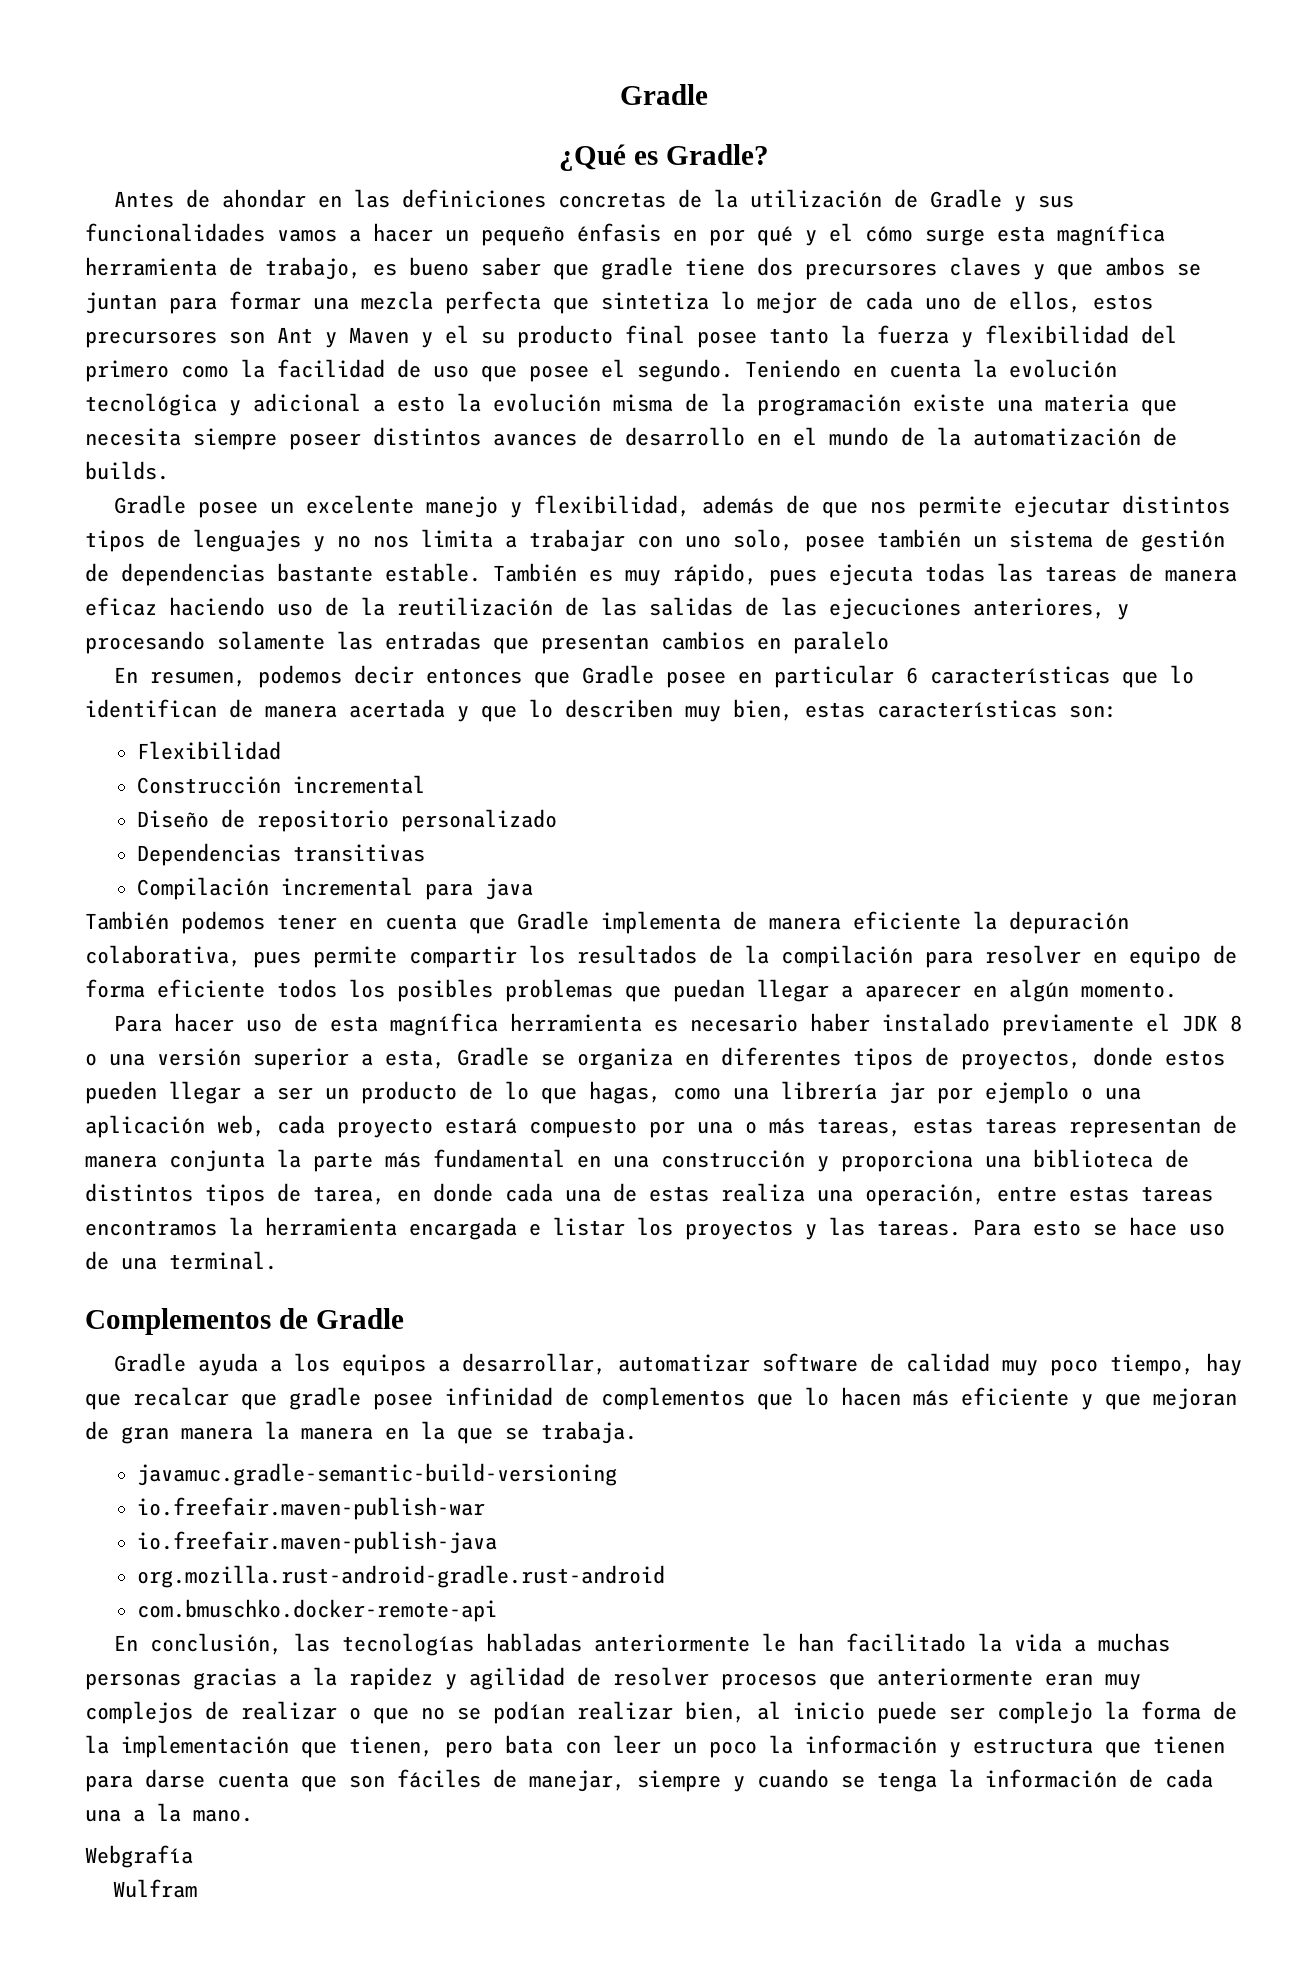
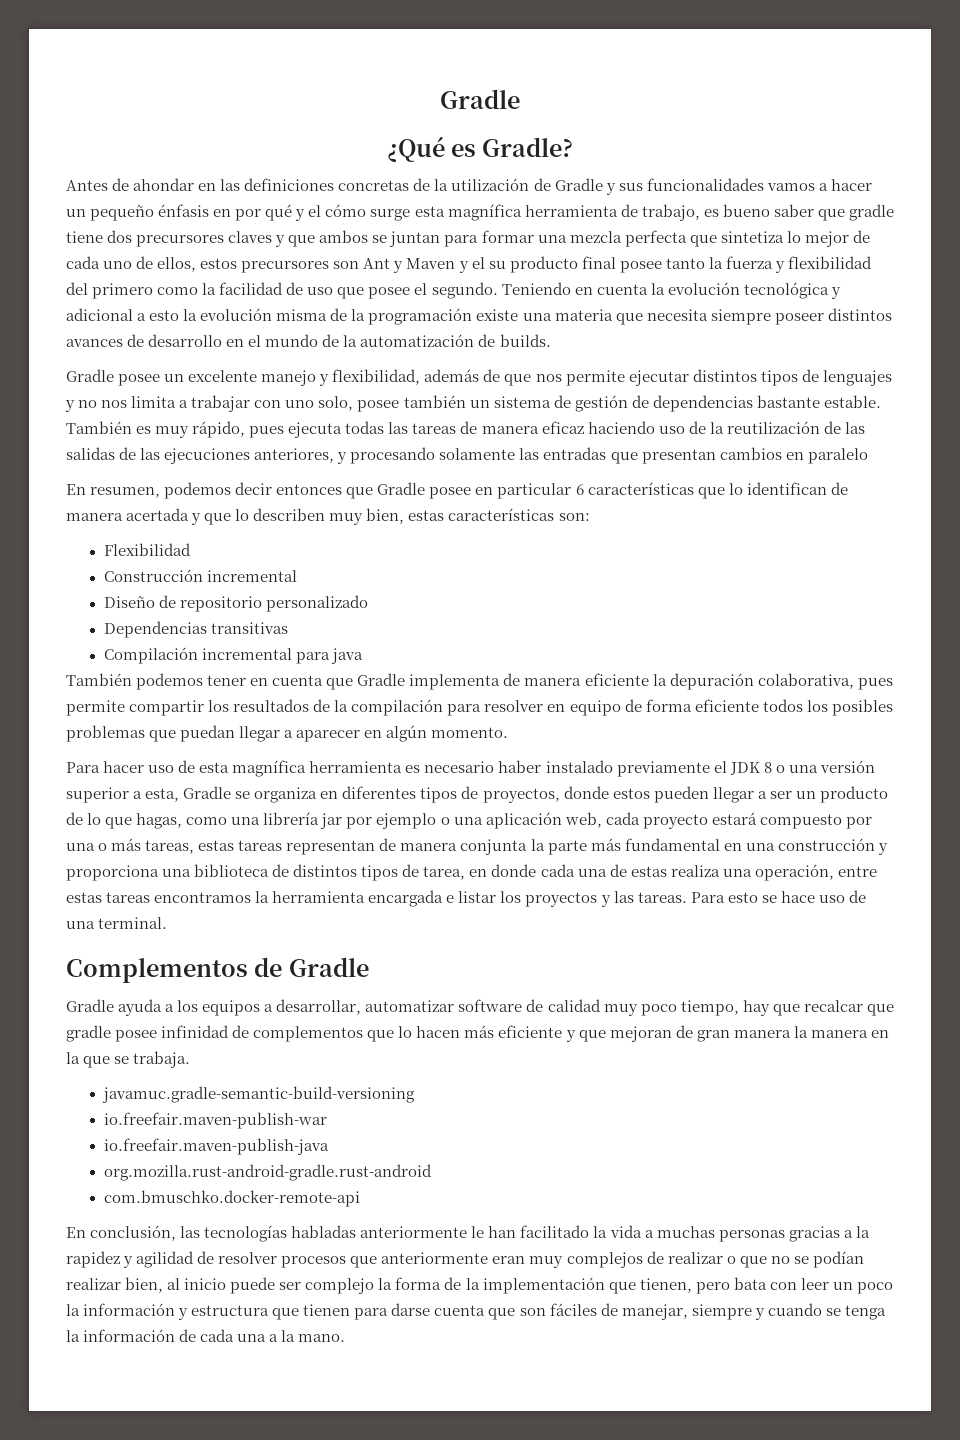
- Webgrafía
- Wulfram

